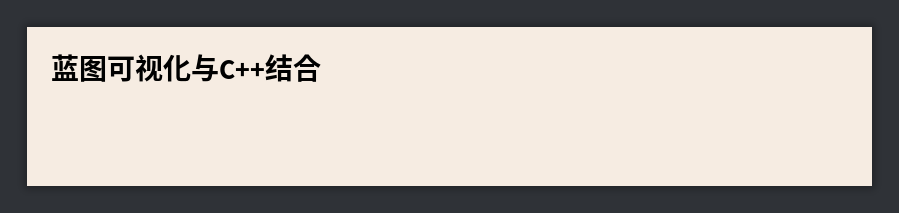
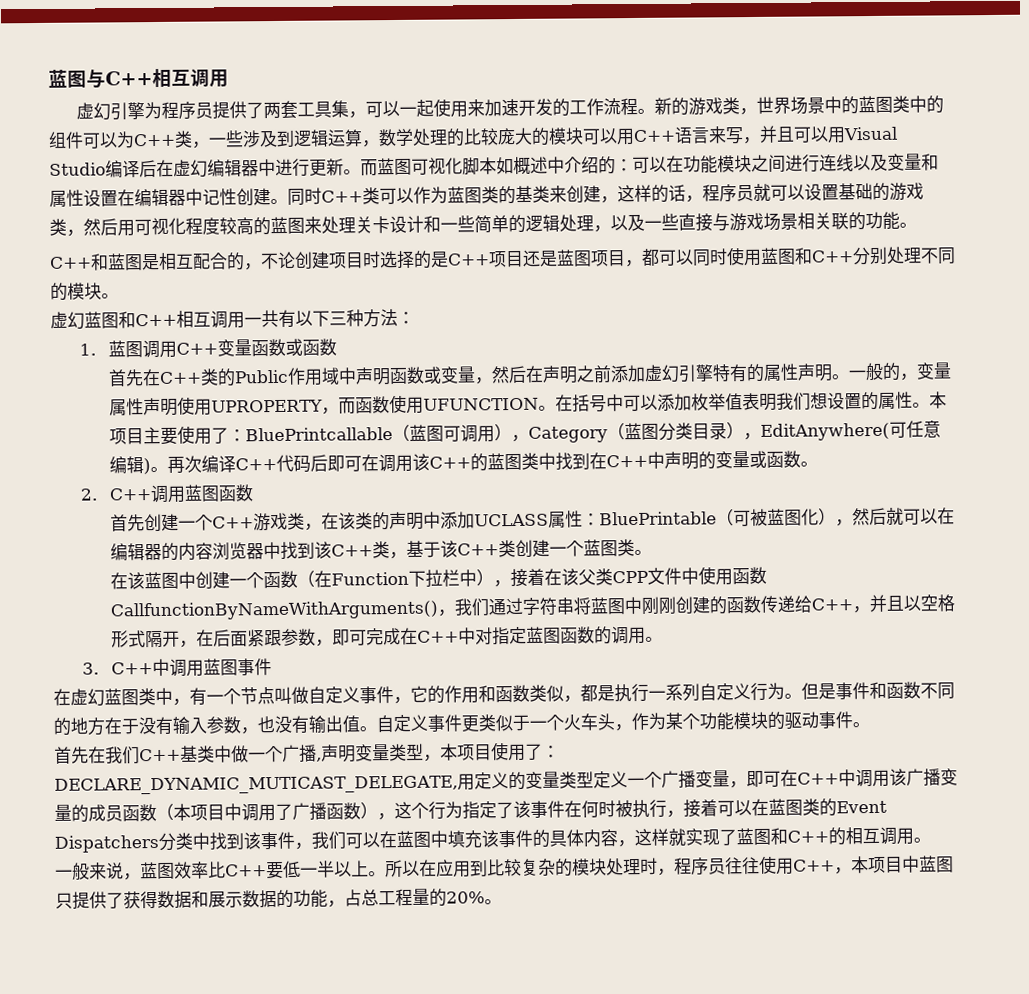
- 蓝图可视化与C++结合
+ 蓝图与C++相互调用
+ 虚幻引擎为程序员提供了两套工具集，可以一起使用来加速开发的工作流程。新的游戏类，世界场景中的蓝图类中的组件可以为C++类，一些涉及到逻辑运算，数学处理的比较庞大的模块可以用C++语言来写，并且可以用Visual Studio编译后在虚幻编辑器中进行更新。而蓝图可视化脚本如概述中介绍的：可以在功能模块之间进行连线以及变量和属性设置在编辑器中记性创建。同时C++类可以作为蓝图类的基类来创建，这样的话，程序员就可以设置基础的游戏类，然后用可视化程度较高的蓝图来处理关卡设计和一些简单的逻辑处理，以及一些直接与游戏场景相关联的功能。
+ C++和蓝图是相互配合的，不论创建项目时选择的是C++项目还是蓝图项目，都可以同时使用蓝图和C++分别处理不同的模块。
+ 虚幻蓝图和C++相互调用一共有以下三种方法：
+ 1.蓝图调用C++变量函数或函数
+ 首先在C++类的Public作用域中声明函数或变量，然后在声明之前添加虚幻引擎特有的属性声明。一般的，变量属性声明使用UPROPERTY，而函数使用UFUNCTION。在括号中可以添加枚举值表明我们想设置的属性。本项目主要使用了：BluePrintcallable（蓝图可调用），Category（蓝图分类目录），EditAnywhere(可任意编辑)。再次编译C++代码后即可在调用该C++的蓝图类中找到在C++中声明的变量或函数。
+ 2. C++调用蓝图函数
+ 首先创建一个C++游戏类，在该类的声明中添加UCLASS属性：BluePrintable（可被蓝图化），然后就可以在编辑器的内容浏览器中找到该C++类，基于该C++类创建一个蓝图类。
+ 在该蓝图中创建一个函数（在Function下拉栏中），接着在该父类CPP文件中使用函数CallfunctionByNameWithArguments()，我们通过字符串将蓝图中刚刚创建的函数传递给C++，并且以空格形式隔开，在后面紧跟参数，即可完成在C++中对指定蓝图函数的调用。
+ 3. C++中调用蓝图事件
+ 在虚幻蓝图类中，有一个节点叫做自定义事件，它的作用和函数类似，都是执行一系列自定义行为。但是事件和函数不同的地方在于没有输入参数，也没有输出值。自定义事件更类似于一个火车头，作为某个功能模块的驱动事件。
+ 首先在我们C++基类中做一个广播,声明变量类型，本项目使用了：DECLARE_DYNAMIC_MUTICAST_DELEGATE,用定义的变量类型定义一个广播变量，即可在C++中调用该广播变量的成员函数（本项目中调用了广播函数），这个行为指定了该事件在何时被执行，接着可以在蓝图类的Event Dispatchers分类中找到该事件，我们可以在蓝图中填充该事件的具体内容，这样就实现了蓝图和C++的相互调用。
+ 一般来说，蓝图效率比C++要低一半以上。所以在应用到比较复杂的模块处理时，程序员往往使用C++，本项目中蓝图只提供了获得数据和展示数据的功能，占总工程量的20%。

